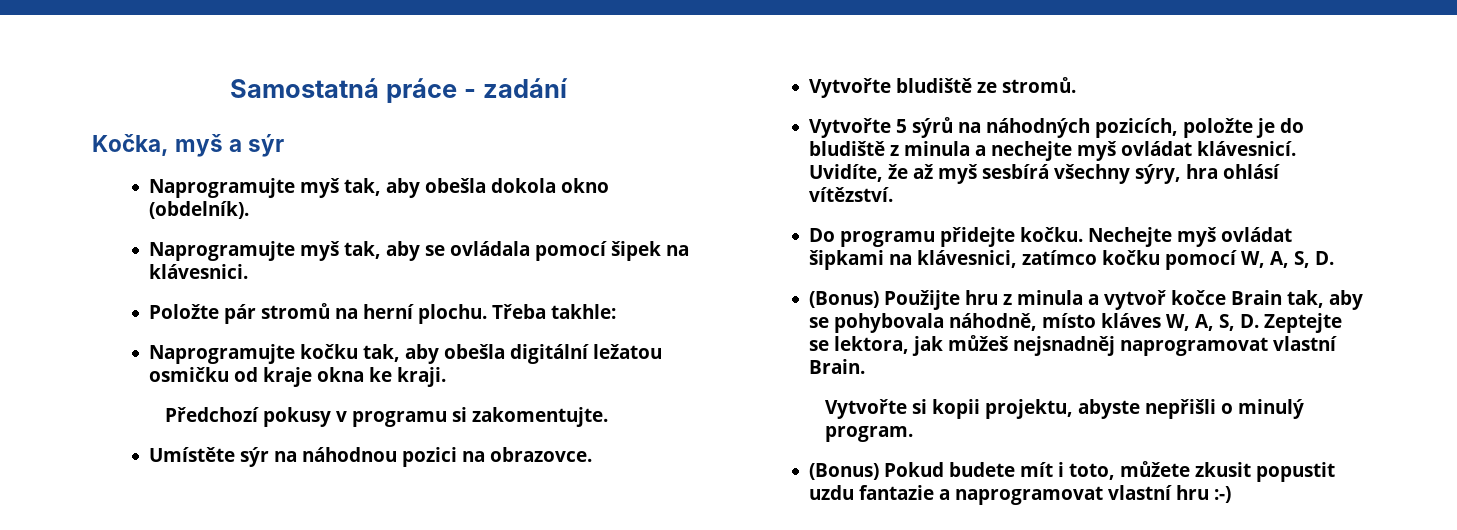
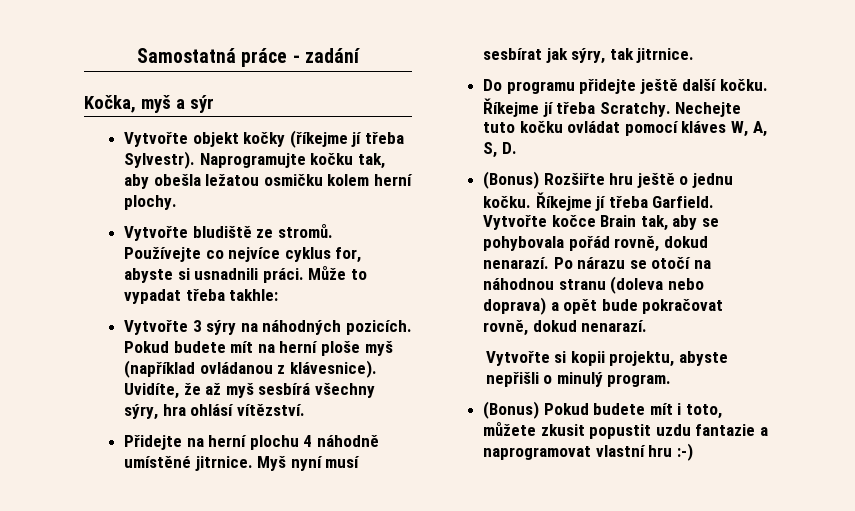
- Naprogramujte myš tak, aby obešla dokola okno (obdelník).
- Naprogramujte myš tak, aby se ovládala pomocí šipek na klávesnici.
- Položte pár stromů na herní plochu. Třeba takhle:
- Naprogramujte kočku tak, aby obešla digitální ležatou osmičku od kraje okna ke kraji.
- Předchozí pokusy v programu si zakomentujte.
- Umístěte sýr na náhodnou pozici na obrazovce.
- Vytvořte bludiště ze stromů.
- Vytvořte 5 sýrů na náhodných pozicích, položte je do bludiště z minula a nechejte myš ovládat klávesnicí.
+ Vytvořte objekt kočky (říkejme jí třeba Sylvestr). Naprogramujte kočku tak, aby obešla ležatou osmičku kolem herní plochy.
+ Vytvořte bludiště ze stromů. Používejte co nejvíce cyklus for, abyste si usnadnili práci. Může to vypadat třeba takhle:
+ Vytvořte 3 sýry na náhodných pozicích. Pokud budete mít na herní ploše myš (například ovládanou z klávesnice).
- Do programu přidejte kočku. Nechejte myš ovládat šipkami na klávesnici, zatímco kočku pomocí W, A, S, D.
+ Přidejte na herní plochu 4 náhodně umístěné jitrnice. Myš nyní musí sesbírat jak sýry, tak jitrnice.
+ Do programu přidejte ještě další kočku. Říkejme jí třeba Scratchy. Nechejte tuto kočku ovládat pomocí kláves W, A, S, D.
- (Bonus) Použijte hru z minula a vytvoř kočce Brain tak, aby se pohybovala náhodně, místo kláves W, A, S, D. Zeptejte se lektora, jak můžeš nejsnadněj naprogramovat vlastní Brain.
+ (Bonus) Rozšiřte hru ještě o jednu kočku. Říkejme jí třeba Garfield. Vytvořte kočce Brain tak, aby se pohybovala pořád rovně, dokud nenarazí. Po nárazu se otočí na náhodnou stranu (doleva nebo doprava) a opět bude pokračovat rovně, dokud nenarazí.

